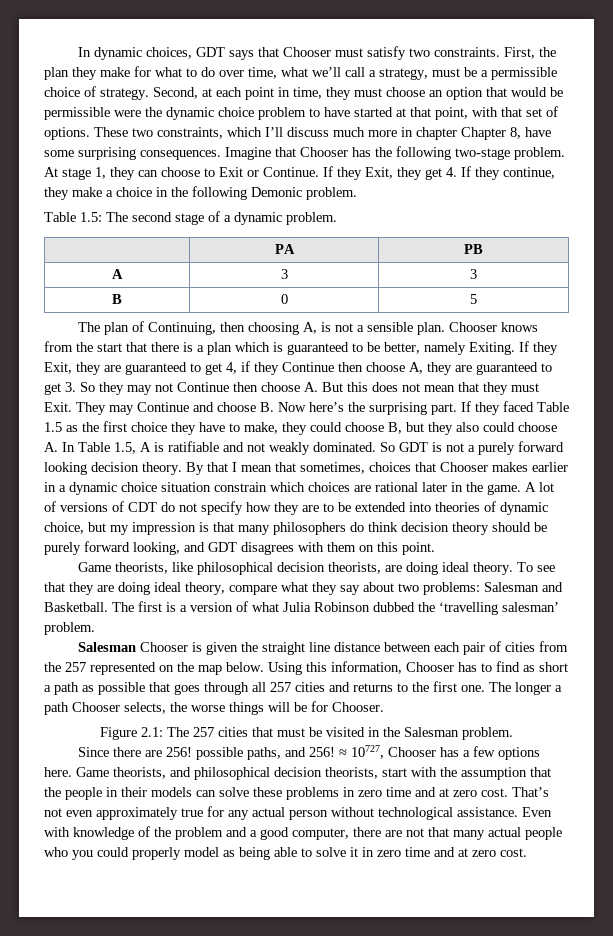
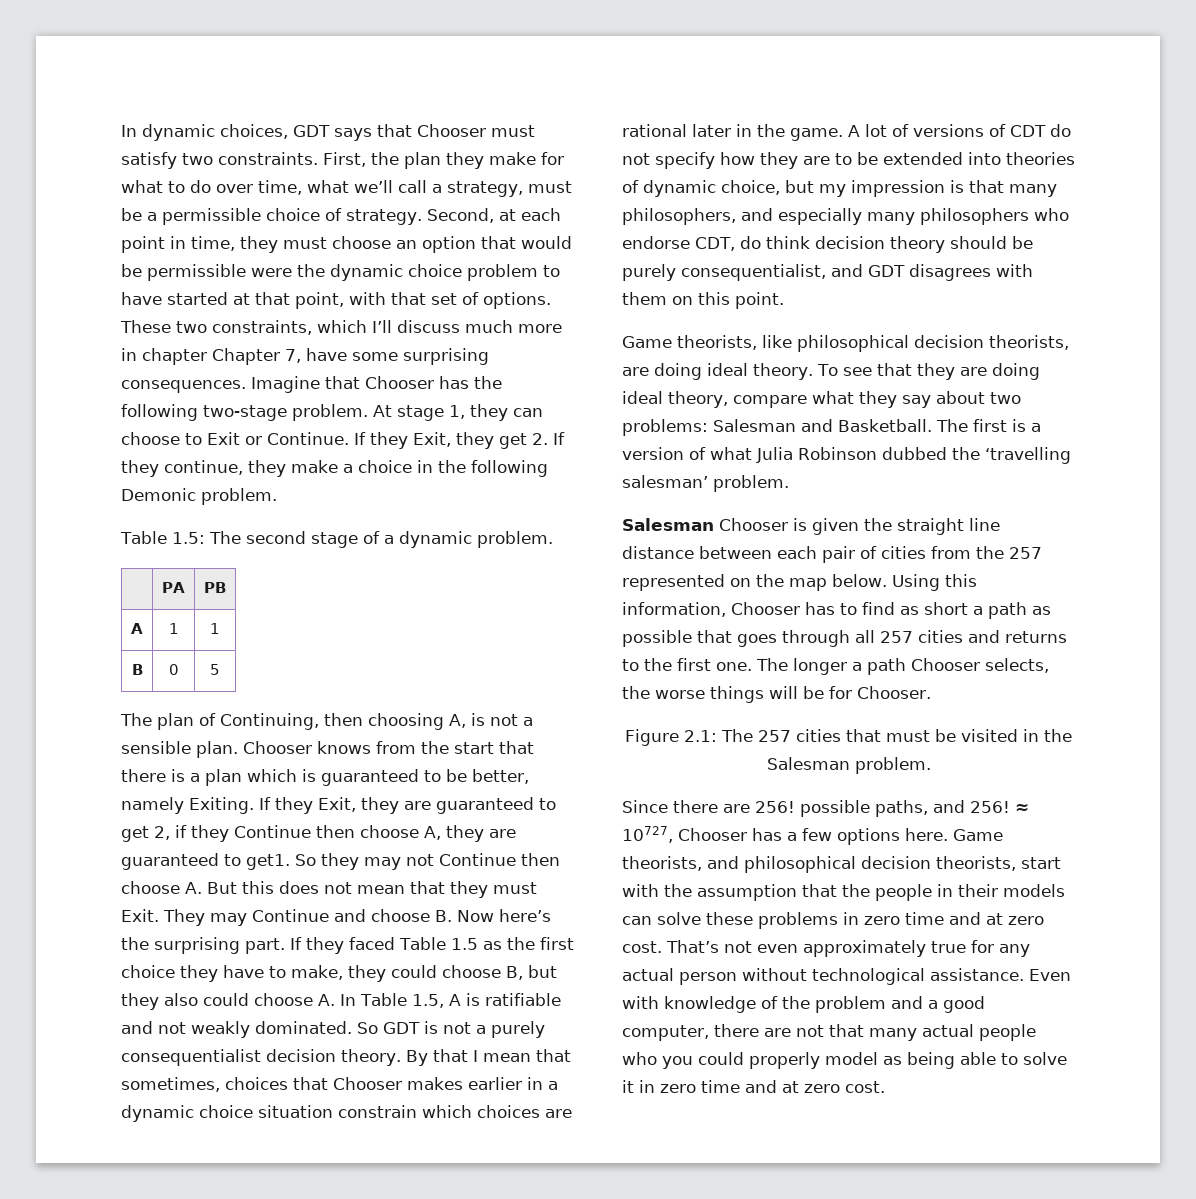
- These two constraints, which I’ll discuss much more in chapter Chapter 8, have some surprising consequences.
+ These two constraints, which I’ll discuss much more in chapter Chapter 7, have some surprising consequences.
- If they Exit, they get 4. If they continue, they make a choice in the following Demonic problem.
+ If they Exit, they get 2. If they continue, they make a choice in the following Demonic problem.
- A | 3 | 3
+ A | 1 | 1
- If they Exit, they are guaranteed to get 4, if they Continue then choose A, they are guaranteed to get 3. So they may not Continue then choose A. But this does not mean that they must Exit.
+ If they Exit, they are guaranteed to get 2, if they Continue then choose A, they are guaranteed to get1. So they may not Continue then choose A. But this does not mean that they must Exit.
- So GDT is not a purely forward looking decision theory.
+ So GDT is not a purely consequentialist decision theory.
- A lot of versions of CDT do not specify how they are to be extended into theories of dynamic choice, but my impression is that many philosophers do think decision theory should be purely forward looking, and GDT disagrees with them on this point.
+ A lot of versions of CDT do not specify how they are to be extended into theories of dynamic choice, but my impression is that many philosophers, and especially many philosophers who endorse CDT, do think decision theory should be purely consequentialist, and GDT disagrees with them on this point.

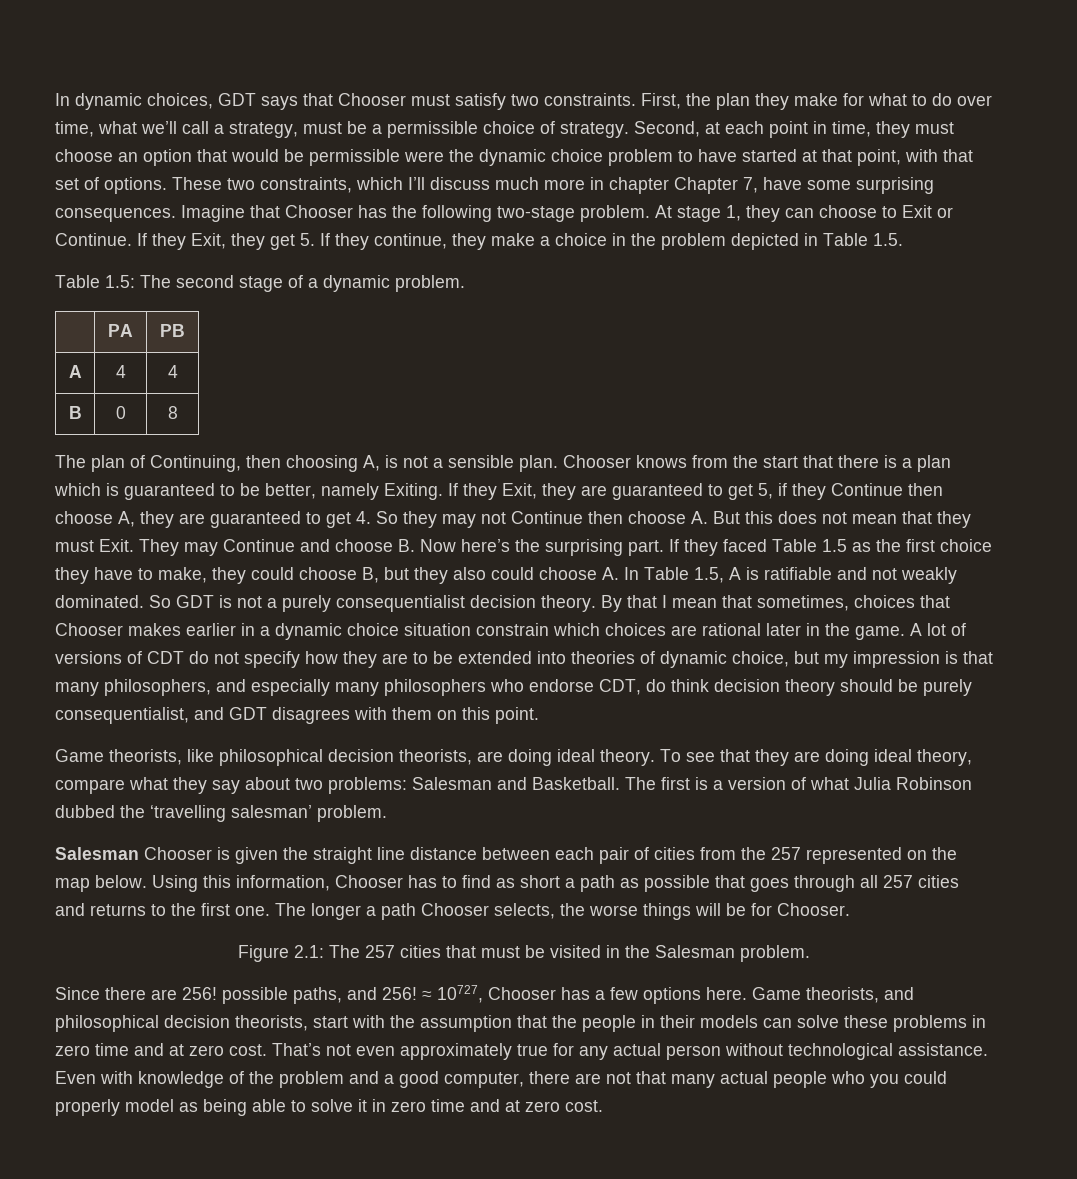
- If they Exit, they get 2. If they continue, they make a choice in the following Demonic problem.
+ If they Exit, they get 5. If they continue, they make a choice in the problem depicted in Table 1.5.
- A | 1 | 1
+ A | 4 | 4
- B | 0 | 5
+ B | 0 | 8
- If they Exit, they are guaranteed to get 2, if they Continue then choose A, they are guaranteed to get1. So they may not Continue then choose A. But this does not mean that they must Exit.
+ If they Exit, they are guaranteed to get 5, if they Continue then choose A, they are guaranteed to get 4. So they may not Continue then choose A. But this does not mean that they must Exit.

